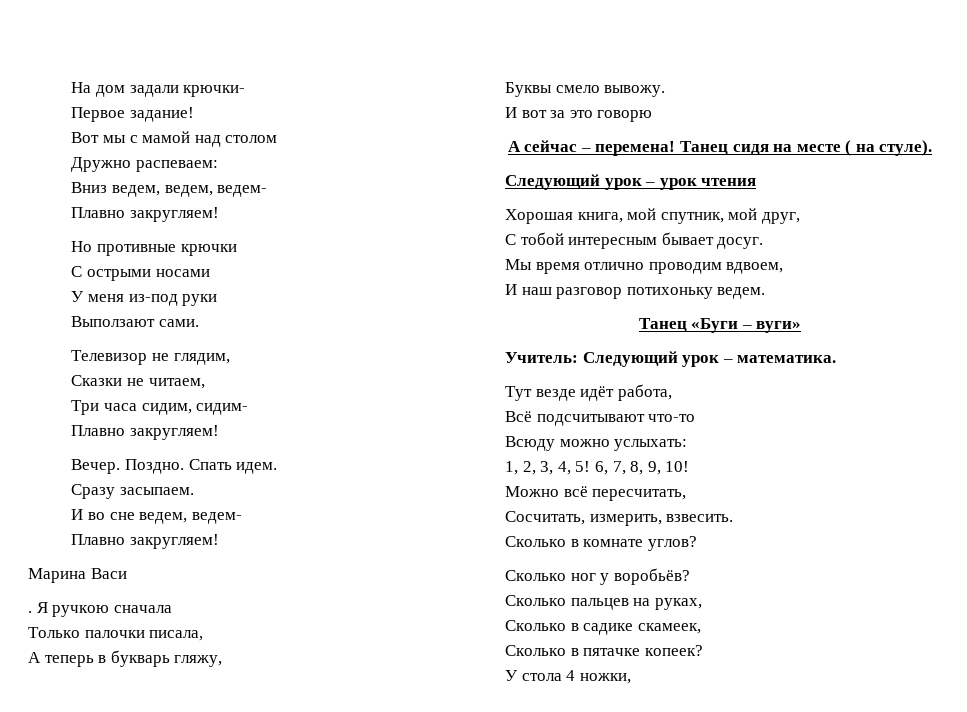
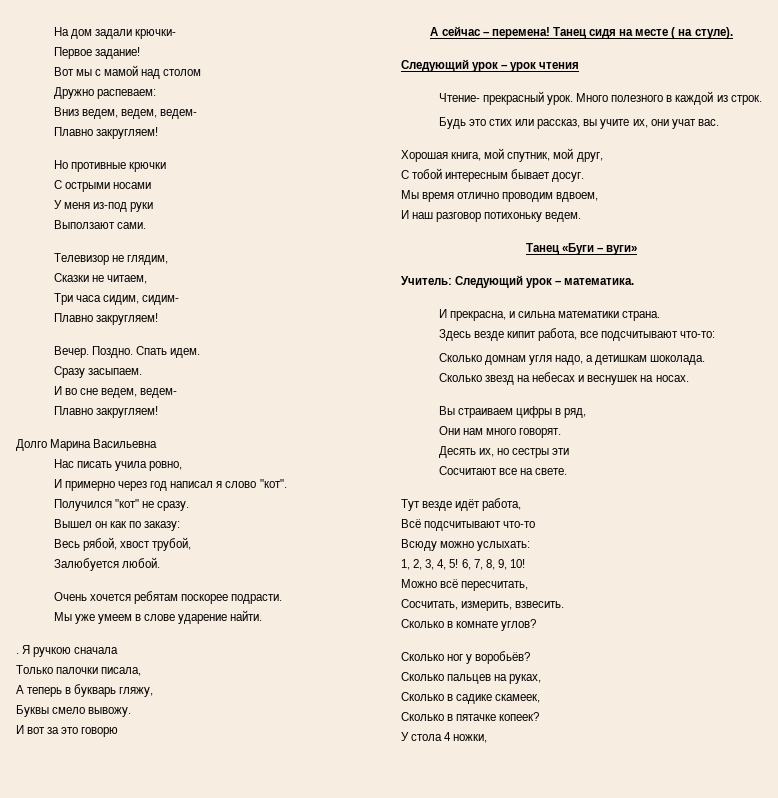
- Марина Васи
+ Долго Марина Васильевна
+ Нас писать учила ровно,
+ И примерно через год написал я слово "кот".
+ Получился "кот" не сразу.
+ Вышел он как по заказу:
+ Весь рябой, хвост трубой,
+ Залюбуется любой.
+ Очень хочется ребятам поскорее подрасти.
+ Мы уже умеем в слове ударение найти.
+ Чтение- прекрасный урок. Много полезного в каждой из строк.
+ Будь это стих или рассказ, вы учите их, они учат вас.
+ И прекрасна, и сильна математики страна.
+ Здесь везде кипит работа, все подсчитывают что-то:
+ Сколько домнам угля надо, а детишкам шоколада.
+ Сколько звезд на небесах и веснушек на носах.
+ Вы страиваем цифры в ряд,
+ Они нам много говорят.
+ Десять их, но сестры эти
+ Сосчитают все на свете.

